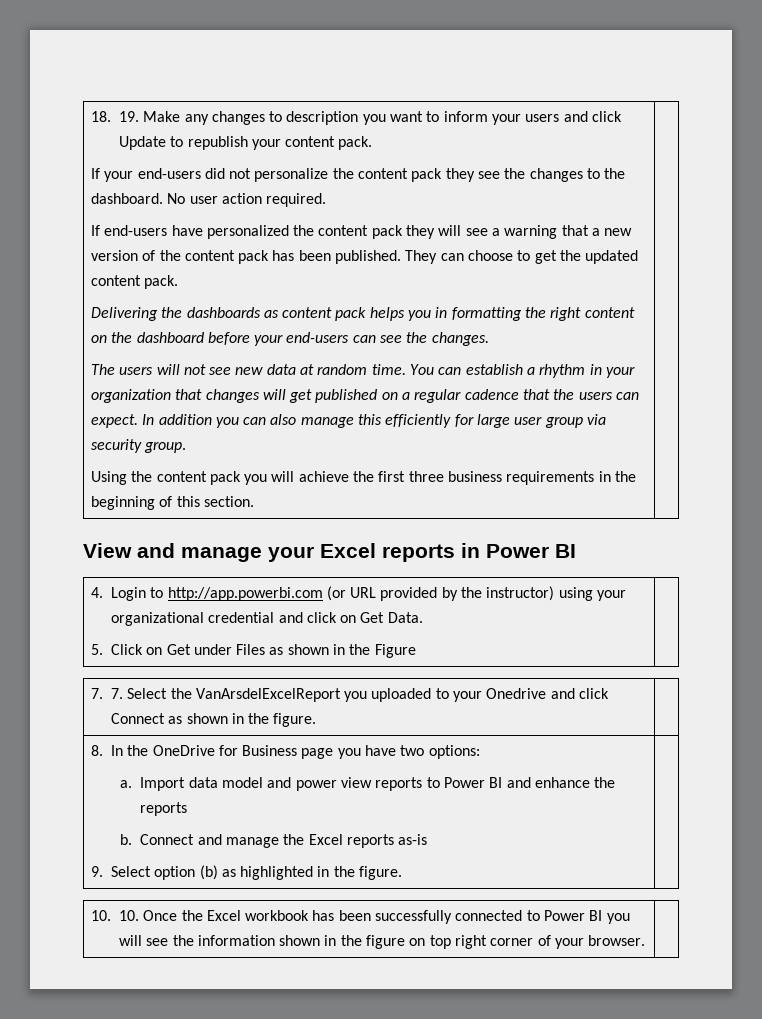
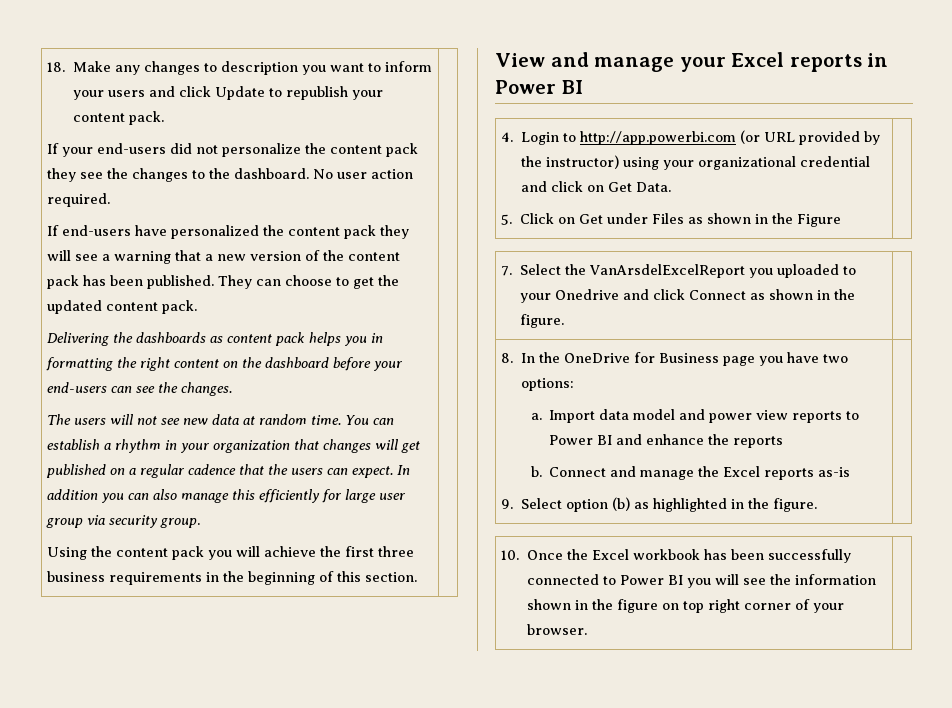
- 18. 19. Make any changes to description you want to inform your users and click Update to republish your content pack.
+ 18. Make any changes to description you want to inform your users and click Update to republish your content pack.
- 7. 7. Select the VanArsdelExcelReport you uploaded to your Onedrive and click Connect as shown in the figure. |
+ 7. Select the VanArsdelExcelReport you uploaded to your Onedrive and click Connect as shown in the figure. |
- 10. 10. Once the Excel workbook has been successfully connected to Power BI you will see the information shown in the figure on top right corner of your browser. |
+ 10. Once the Excel workbook has been successfully connected to Power BI you will see the information shown in the figure on top right corner of your browser. |

